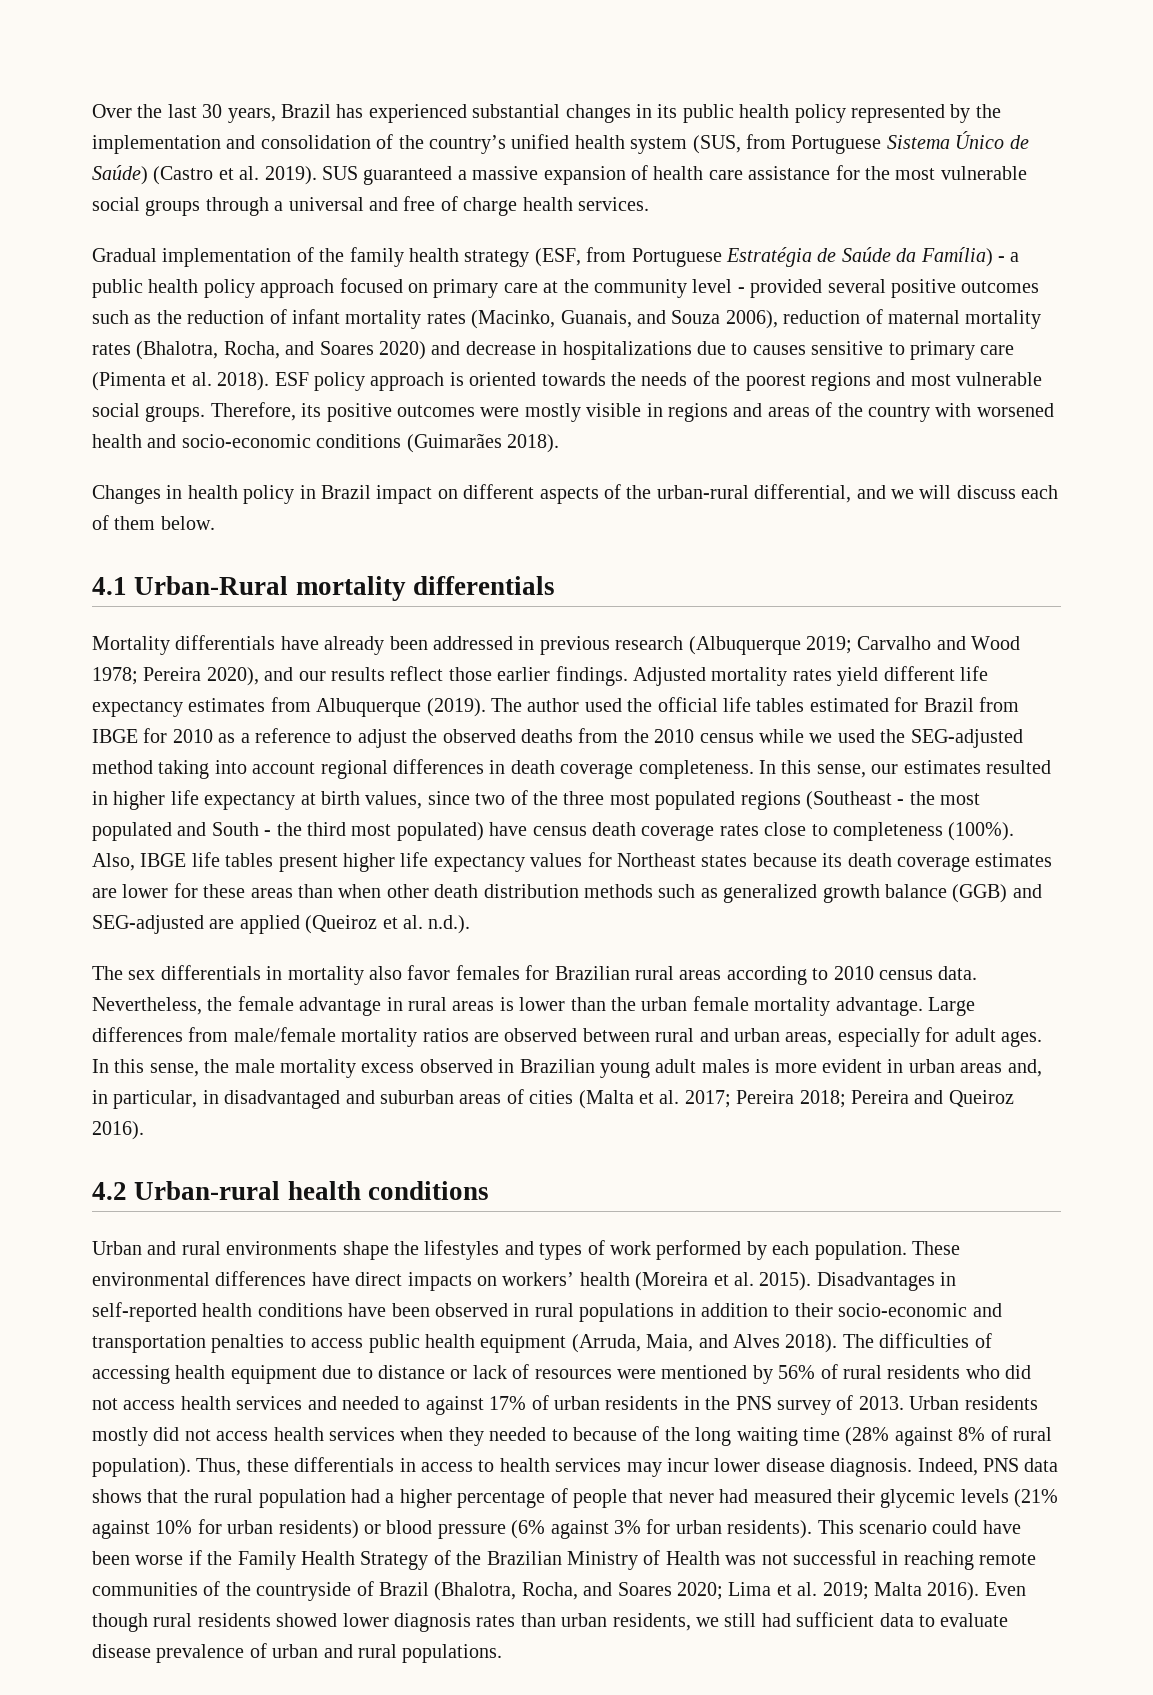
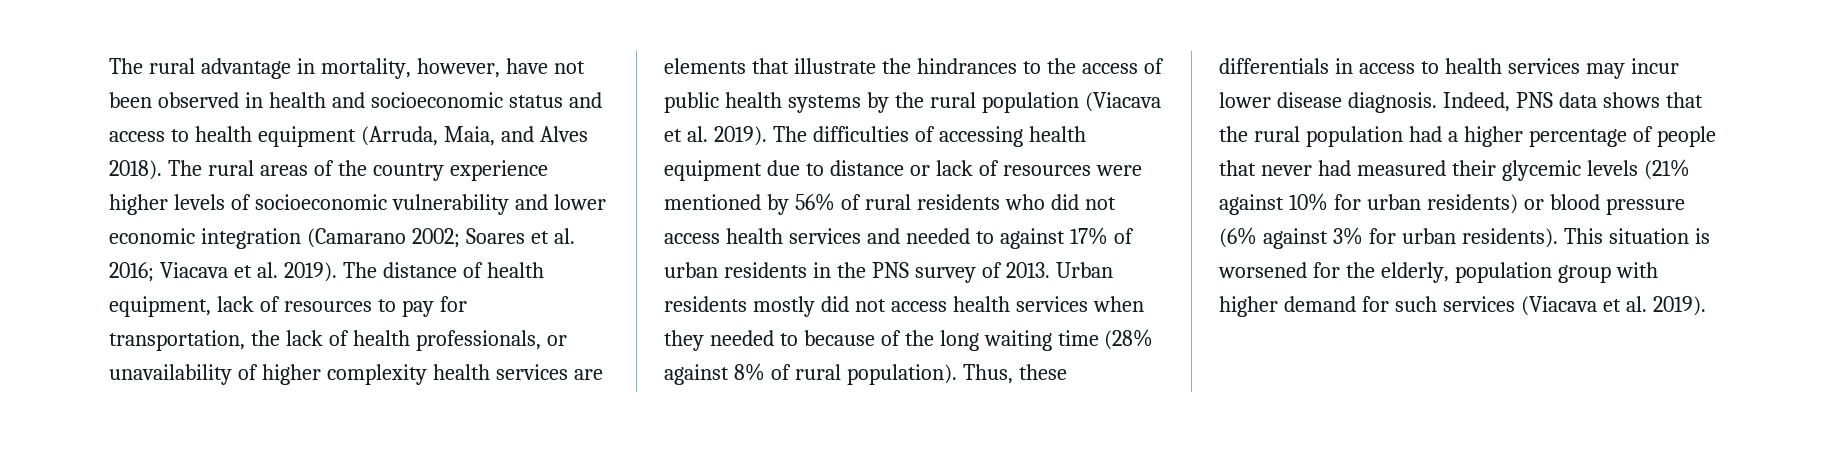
- Over the last 30 years, Brazil has experienced substantial changes in its public health policy represented by the implementation and consolidation of the country’s unified health system (SUS, from Portuguese Sistema Único de Saúde) (Castro et al. 2019). SUS guaranteed a massive expansion of health care assistance for the most vulnerable social groups through a universal and free of charge health services.
- Gradual implementation of the family health strategy (ESF, from Portuguese Estratégia de Saúde da Família) - a public health policy approach focused on primary care at the community level - provided several positive outcomes such as the reduction of infant mortality rates (Macinko, Guanais, and Souza 2006), reduction of maternal mortality rates (Bhalotra, Rocha, and Soares 2020) and decrease in hospitalizations due to causes sensitive to primary care (Pimenta et al. 2018). ESF policy approach is oriented towards the needs of the poorest regions and most vulnerable social groups. Therefore, its positive outcomes were mostly visible in regions and areas of the country with worsened health and socio-economic conditions (Guimarães 2018).
- Changes in health policy in Brazil impact on different aspects of the urban-rural differential, and we will discuss each of them below.
- 4.1 Urban-Rural mortality differentials
- Mortality differentials have already been addressed in previous research (Albuquerque 2019; Carvalho and Wood 1978; Pereira 2020), and our results reflect those earlier findings. Adjusted mortality rates yield different life expectancy estimates from Albuquerque (2019). The author used the official life tables estimated for Brazil from IBGE for 2010 as a reference to adjust the observed deaths from the 2010 census while we used the SEG-adjusted method taking into account regional differences in death coverage completeness. In this sense, our estimates resulted in higher life expectancy at birth values, since two of the three most populated regions (Southeast - the most populated and South - the third most populated) have census death coverage rates close to completeness (100%). Also, IBGE life tables present higher life expectancy values for Northeast states because its death coverage estimates are lower for these areas than when other death distribution methods such as generalized growth balance (GGB) and SEG-adjusted are applied (Queiroz et al. n.d.).
- The sex differentials in mortality also favor females for Brazilian rural areas according to 2010 census data. Nevertheless, the female advantage in rural areas is lower than the urban female mortality advantage. Large differences from male/female mortality ratios are observed between rural and urban areas, especially for adult ages. In this sense, the male mortality excess observed in Brazilian young adult males is more evident in urban areas and, in particular, in disadvantaged and suburban areas of cities (Malta et al. 2017; Pereira 2018; Pereira and Queiroz 2016).
- 4.2 Urban-rural health conditions
- Urban and rural environments shape the lifestyles and types of work performed by each population. These environmental differences have direct impacts on workers’ health (Moreira et al. 2015). Disadvantages in self-reported health conditions have been observed in rural populations in addition to their socio-economic and transportation penalties to access public health equipment (Arruda, Maia, and Alves 2018).
+ The rural advantage in mortality, however, have not been observed in health and socioeconomic status and access to health equipment (Arruda, Maia, and Alves 2018).
- The difficulties of accessing health equipment due to distance or lack of resources were mentioned by 56% of rural residents who did not access health services and needed to against 17% of urban residents in the PNS survey of 2013.
+ The rural areas of the country experience higher levels of socioeconomic vulnerability and lower economic integration (Camarano 2002; Soares et al. 2016; Viacava et al. 2019). The distance of health equipment, lack of resources to pay for transportation, the lack of health professionals, or unavailability of higher complexity health services are elements that illustrate the hindrances to the access of public health systems by the rural population (Viacava et al. 2019). The difficulties of accessing health equipment due to distance or lack of resources were mentioned by 56% of rural residents who did not access health services and needed to against 17% of urban residents in the PNS survey of 2013.
- This scenario could have been worse if the Family Health Strategy of the Brazilian Ministry of Health was not successful in reaching remote communities of the countryside of Brazil (Bhalotra, Rocha, and Soares 2020; Lima et al. 2019; Malta 2016). Even though rural residents showed lower diagnosis rates than urban residents, we still had sufficient data to evaluate disease prevalence of urban and rural populations.
+ This situation is worsened for the elderly, population group with higher demand for such services (Viacava et al. 2019).

